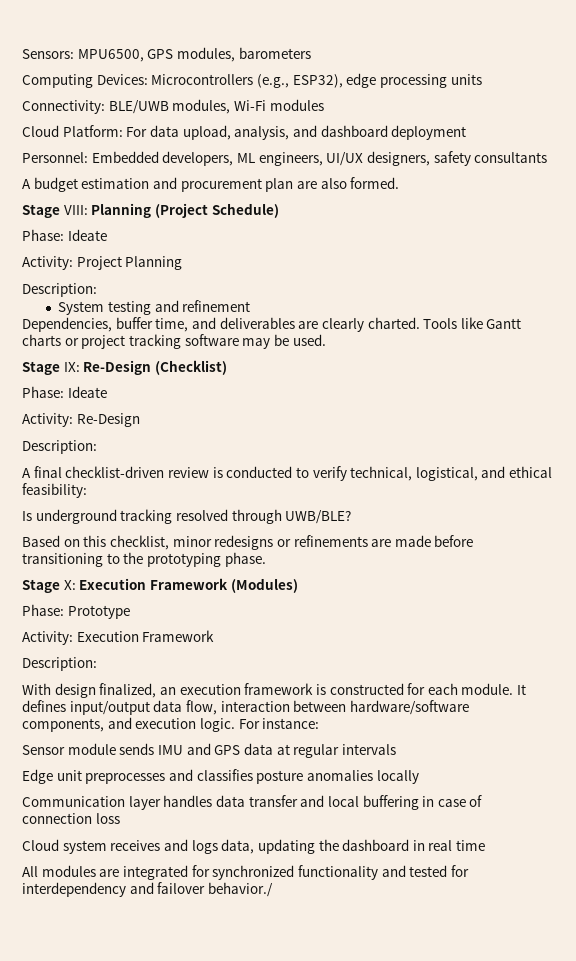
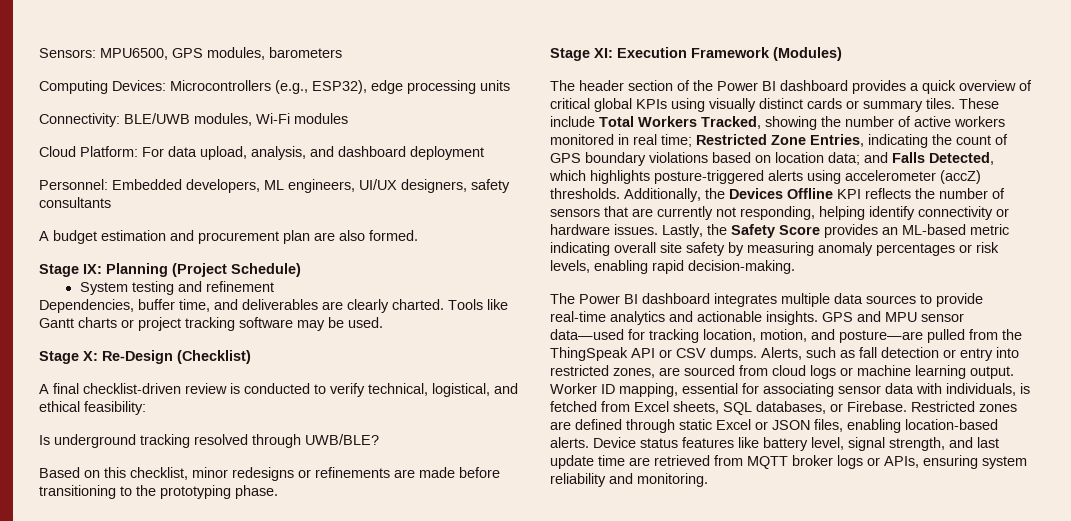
- Stage VIII: Planning (Project Schedule)
- Phase: Ideate
- Activity: Project Planning
- Description:
+ Stage IX: Planning (Project Schedule)
- Stage IX: Re-Design (Checklist)
- Phase: Ideate
- Activity: Re-Design
- Description:
+ Stage X: Re-Design (Checklist)
- Stage X: Execution Framework (Modules)
+ Stage XI: Execution Framework (Modules)
- Phase: Prototype
- Activity: Execution Framework
- Description:
- With design finalized, an execution framework is constructed for each module. It defines input/output data flow, interaction between hardware/software components, and execution logic. For instance:
- Sensor module sends IMU and GPS data at regular intervals
- Edge unit preprocesses and classifies posture anomalies locally
- Communication layer handles data transfer and local buffering in case of connection loss
- Cloud system receives and logs data, updating the dashboard in real time
- All modules are integrated for synchronized functionality and tested for interdependency and failover behavior./
+ The header section of the Power BI dashboard provides a quick overview of critical global KPIs using visually distinct cards or summary tiles. These include Total Workers Tracked, showing the number of active workers monitored in real time; Restricted Zone Entries, indicating the count of GPS boundary violations based on location data; and Falls Detected, which highlights posture-triggered alerts using accelerometer (accZ) thresholds. Additionally, the Devices Offline KPI reflects the number of sensors that are currently not responding, helping identify connectivity or hardware issues. Lastly, the Safety Score provides an ML-based metric indicating overall site safety by measuring anomaly percentages or risk levels, enabling rapid decision-making.
+ The Power BI dashboard integrates multiple data sources to provide real-time analytics and actionable insights. GPS and MPU sensor data—used for tracking location, motion, and posture—are pulled from the ThingSpeak API or CSV dumps. Alerts, such as fall detection or entry into restricted zones, are sourced from cloud logs or machine learning output. Worker ID mapping, essential for associating sensor data with individuals, is fetched from Excel sheets, SQL databases, or Firebase. Restricted zones are defined through static Excel or JSON files, enabling location-based alerts. Device status features like battery level, signal strength, and last update time are retrieved from MQTT broker logs or APIs, ensuring system reliability and monitoring.

